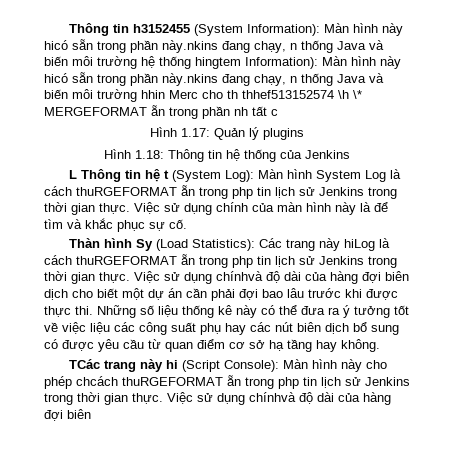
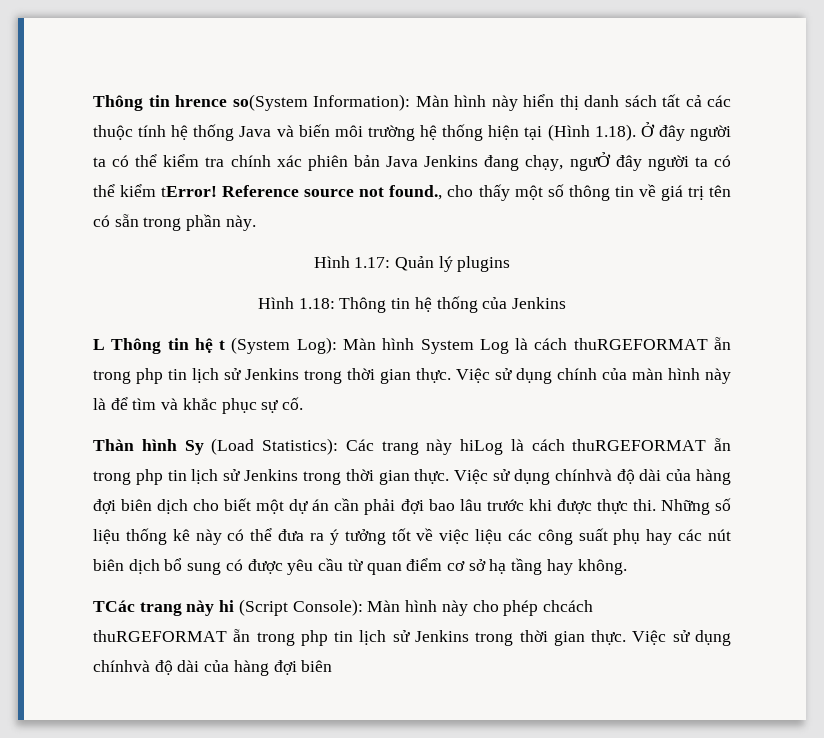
- Thông tin h3152455 (System Information): Màn hình này hicó sẵn trong phần này.nkins đang chạy, n thống Java và biến môi trường hệ thống hingtem Information): Màn hình này hicó sẵn trong phần này.nkins đang chạy, n thống Java và biến môi trường hhin Merc cho th thhef513152574 \h \* MERGEFORMAT ẵn trong phần nh tất c
+ Thông tin hrence so(System Information): Màn hình này hiển thị danh sách tất cả các thuộc tính hệ thống Java và biến môi trường hệ thống hiện tại (Hình 1.18). Ở đây người ta có thể kiểm tra chính xác phiên bản Java Jenkins đang chạy, ngưỞ đây người ta có thể kiểm tError! Reference source not found., cho thấy một số thông tin về giá trị tên có sẵn trong phần này.

